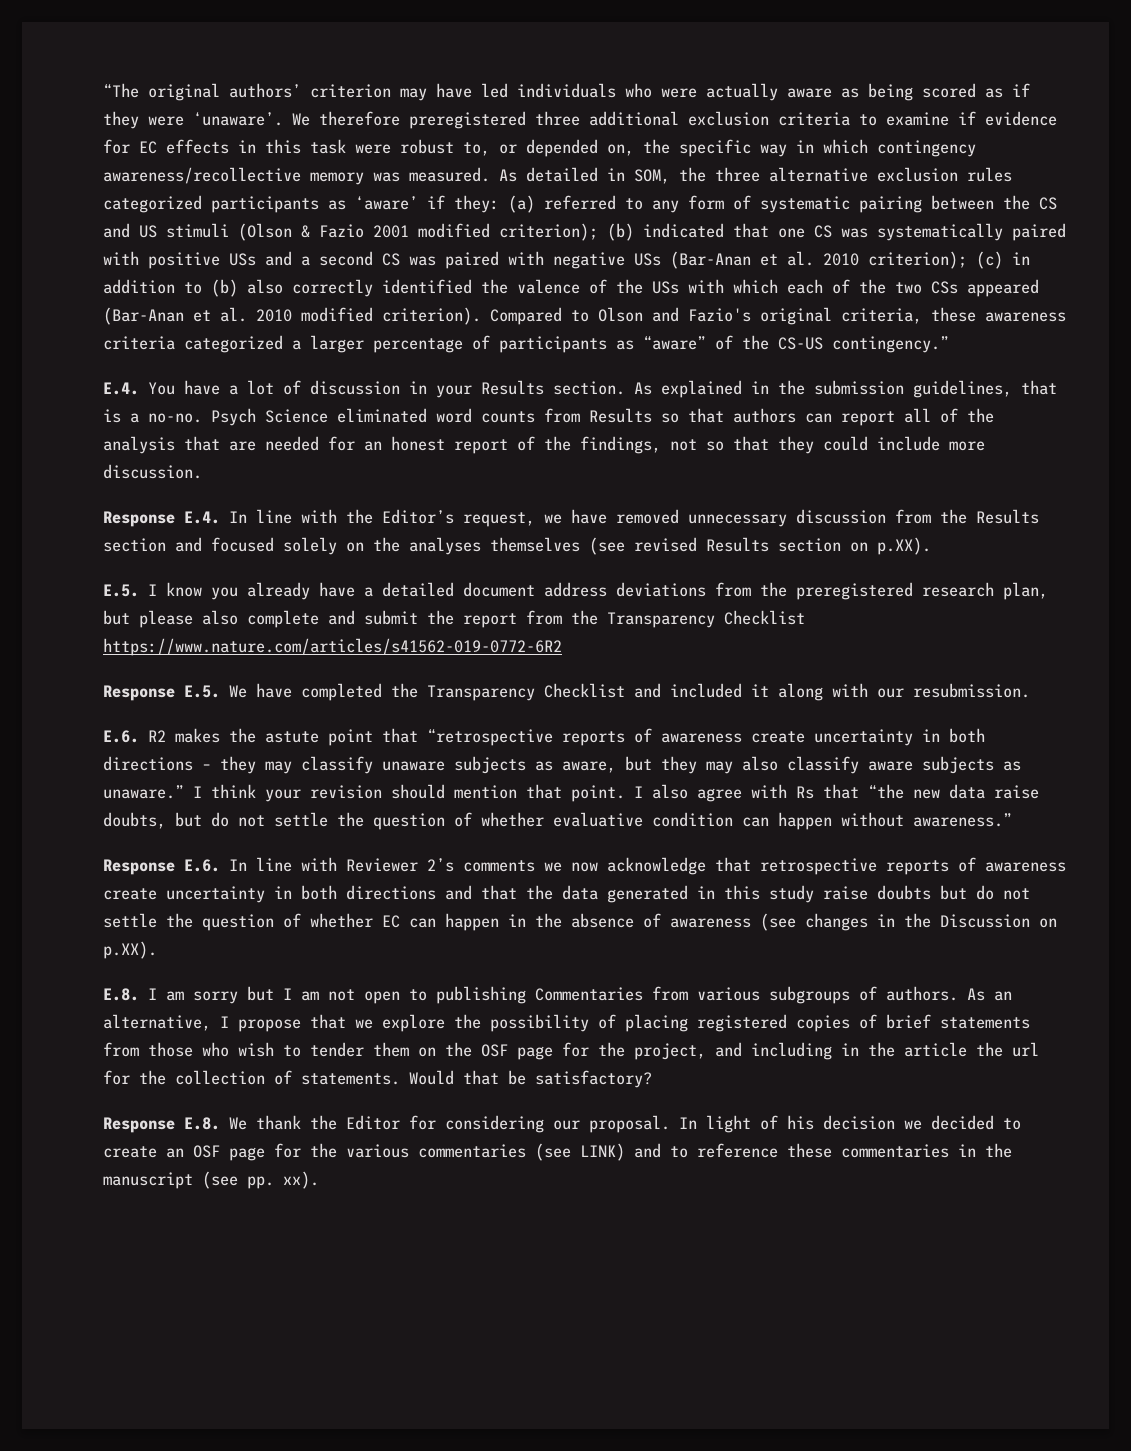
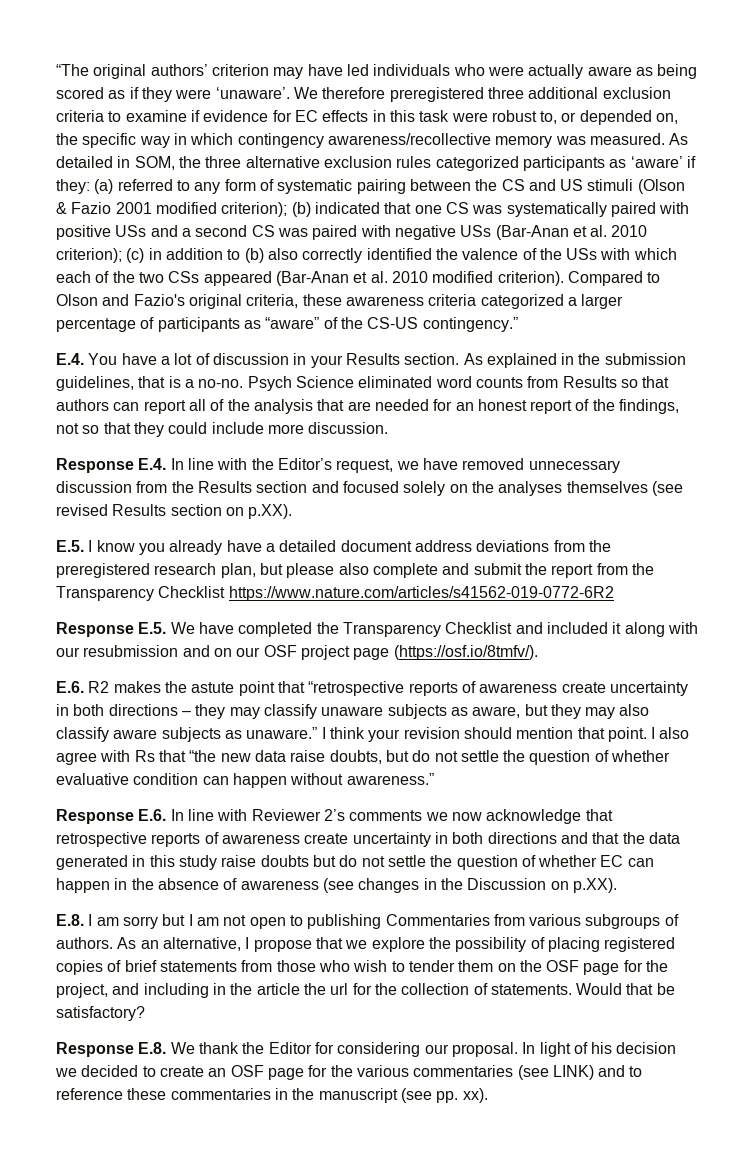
- Response E.5. We have completed the Transparency Checklist and included it along with our resubmission.
+ Response E.5. We have completed the Transparency Checklist and included it along with our resubmission and on our OSF project page (https://osf.io/8tmfv/).

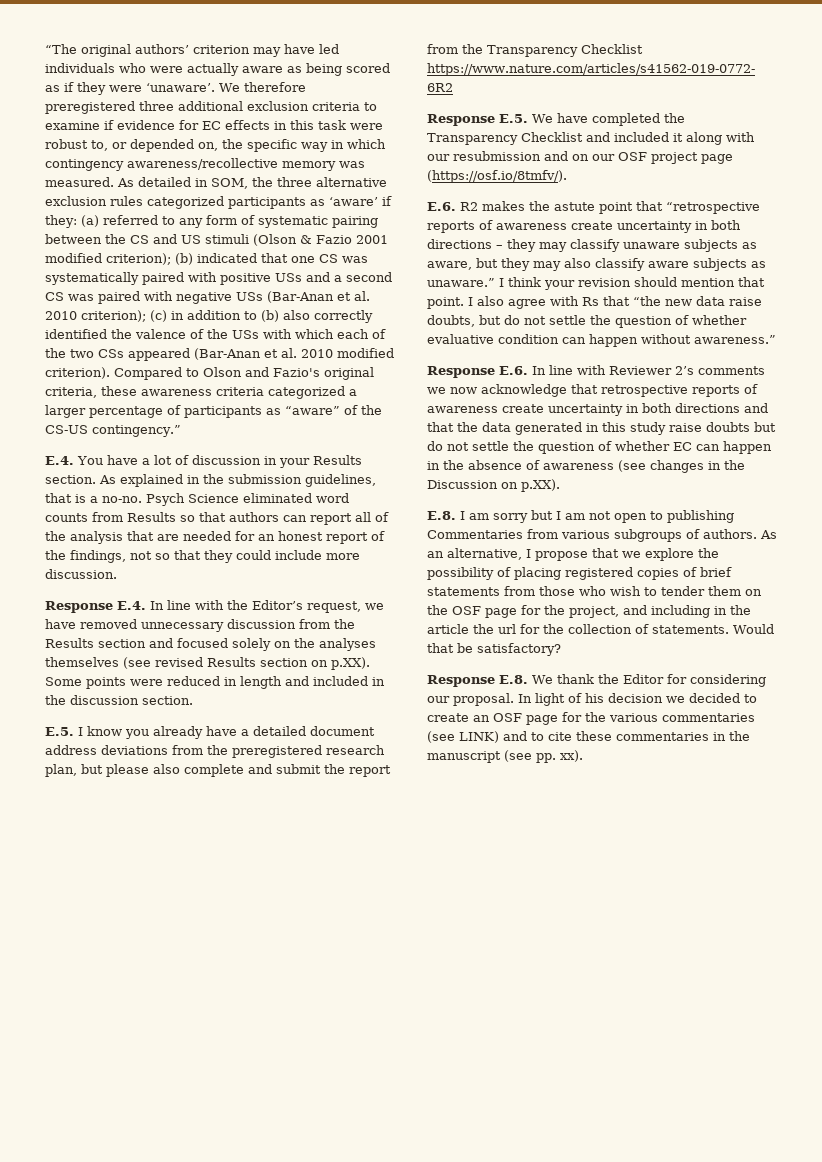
- Response E.4. In line with the Editor’s request, we have removed unnecessary discussion from the Results section and focused solely on the analyses themselves (see revised Results section on p.XX).
+ Response E.4. In line with the Editor’s request, we have removed unnecessary discussion from the Results section and focused solely on the analyses themselves (see revised Results section on p.XX). Some points were reduced in length and included in the discussion section.
- In light of his decision we decided to create an OSF page for the various commentaries (see LINK) and to reference these commentaries in the manuscript (see pp. xx).
+ In light of his decision we decided to create an OSF page for the various commentaries (see LINK) and to cite these commentaries in the manuscript (see pp. xx).

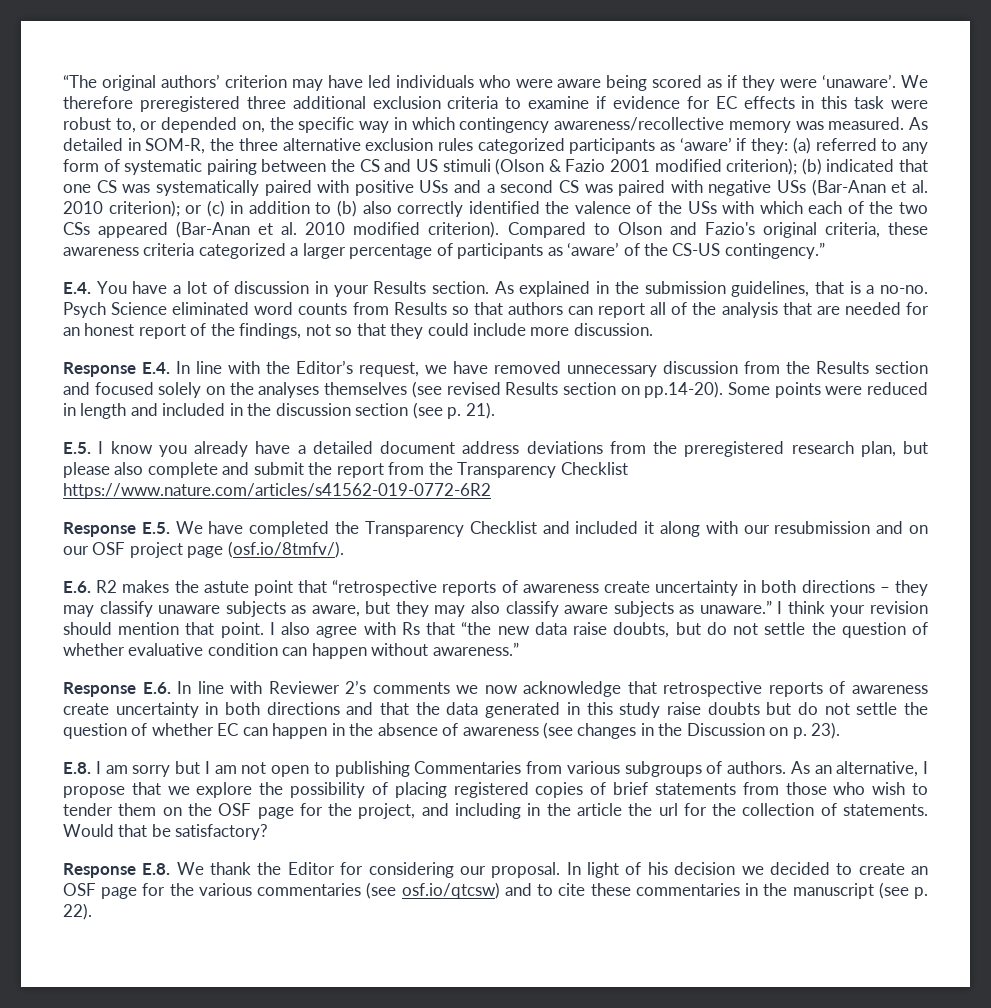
- “The original authors’ criterion may have led individuals who were actually aware as being scored as if they were ‘unaware’.
+ “The original authors’ criterion may have led individuals who were aware being scored as if they were ‘unaware’.
- As detailed in SOM, the three alternative exclusion rules categorized participants as ‘aware’ if they:
+ As detailed in SOM-R, the three alternative exclusion rules categorized participants as ‘aware’ if they:
- (c) in addition to (b) also correctly identified the valence of the USs with which each of the two CSs appeared (Bar-Anan et al. 2010 modified criterion).
+ or (c) in addition to (b) also correctly identified the valence of the USs with which each of the two CSs appeared (Bar-Anan et al. 2010 modified criterion).
- Compared to Olson and Fazio's original criteria, these awareness criteria categorized a larger percentage of participants as “aware” of the CS-US contingency.”
+ Compared to Olson and Fazio's original criteria, these awareness criteria categorized a larger percentage of participants as ‘aware’ of the CS-US contingency.”
- Response E.4. In line with the Editor’s request, we have removed unnecessary discussion from the Results section and focused solely on the analyses themselves (see revised Results section on p.XX). Some points were reduced in length and included in the discussion section.
+ Response E.4. In line with the Editor’s request, we have removed unnecessary discussion from the Results section and focused solely on the analyses themselves (see revised Results section on pp.14-20). Some points were reduced in length and included in the discussion section (see p. 21).
- Response E.5. We have completed the Transparency Checklist and included it along with our resubmission and on our OSF project page (https://osf.io/8tmfv/).
+ Response E.5. We have completed the Transparency Checklist and included it along with our resubmission and on our OSF project page (osf.io/8tmfv/).
- Response E.6. In line with Reviewer 2’s comments we now acknowledge that retrospective reports of awareness create uncertainty in both directions and that the data generated in this study raise doubts but do not settle the question of whether EC can happen in the absence of awareness (see changes in the Discussion on p.XX).
+ Response E.6. In line with Reviewer 2’s comments we now acknowledge that retrospective reports of awareness create uncertainty in both directions and that the data generated in this study raise doubts but do not settle the question of whether EC can happen in the absence of awareness (see changes in the Discussion on p. 23).
- In light of his decision we decided to create an OSF page for the various commentaries (see LINK) and to cite these commentaries in the manuscript (see pp. xx).
+ In light of his decision we decided to create an OSF page for the various commentaries (see osf.io/qtcsw) and to cite these commentaries in the manuscript (see p. 22).

